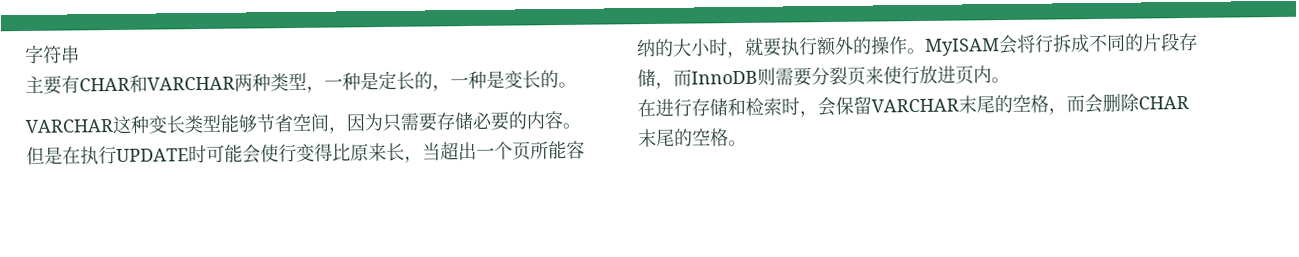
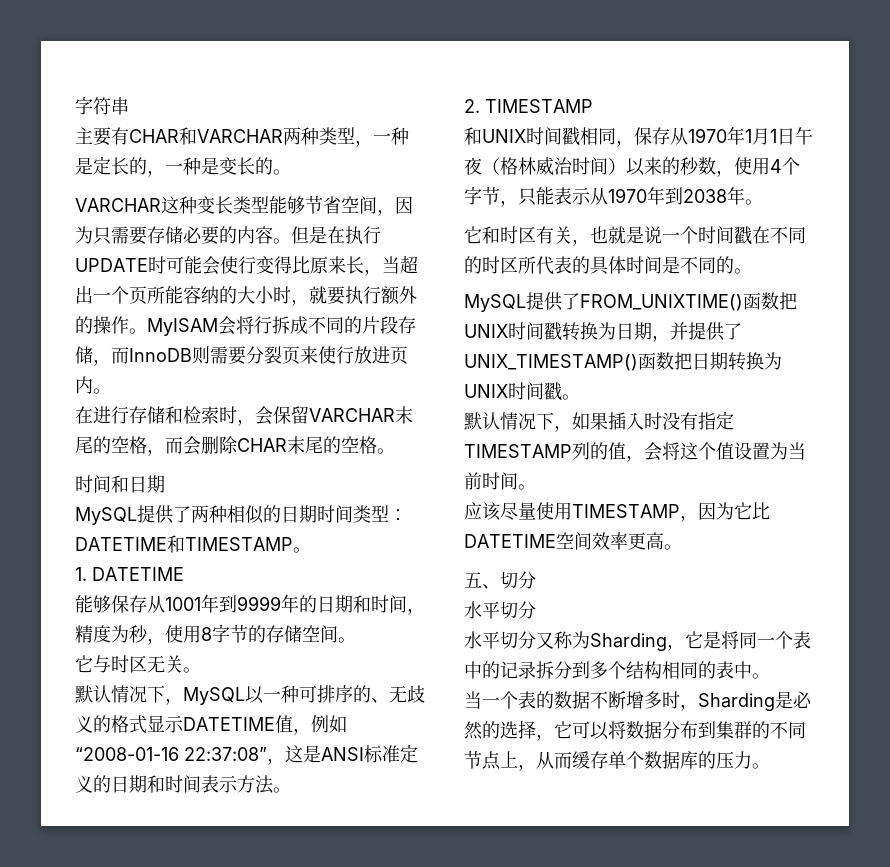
+ 时间和日期
+ MySQL提供了两种相似的日期时间类型：DATETIME和TIMESTAMP。
+ 1. DATETIME
+ 能够保存从1001年到9999年的日期和时间，精度为秒，使用8字节的存储空间。
+ 它与时区无关。
+ 默认情况下，MySQL以一种可排序的、无歧义的格式显示DATETIME值，例如“2008-01-16 22:37:08”，这是ANSI标准定义的日期和时间表示方法。
+ 2. TIMESTAMP
+ 和UNIX时间戳相同，保存从1970年1月1日午夜（格林威治时间）以来的秒数，使用4个字节，只能表示从1970年到2038年。
+ 它和时区有关，也就是说一个时间戳在不同的时区所代表的具体时间是不同的。
+ MySQL提供了FROM_UNIXTIME()函数把UNIX时间戳转换为日期，并提供了UNIX_TIMESTAMP()函数把日期转换为UNIX时间戳。
+ 默认情况下，如果插入时没有指定TIMESTAMP列的值，会将这个值设置为当前时间。
+ 应该尽量使用TIMESTAMP，因为它比DATETIME空间效率更高。
+ 五、切分
+ 水平切分
+ 水平切分又称为Sharding，它是将同一个表中的记录拆分到多个结构相同的表中。
+ 当一个表的数据不断增多时，Sharding是必然的选择，它可以将数据分布到集群的不同节点上，从而缓存单个数据库的压力。

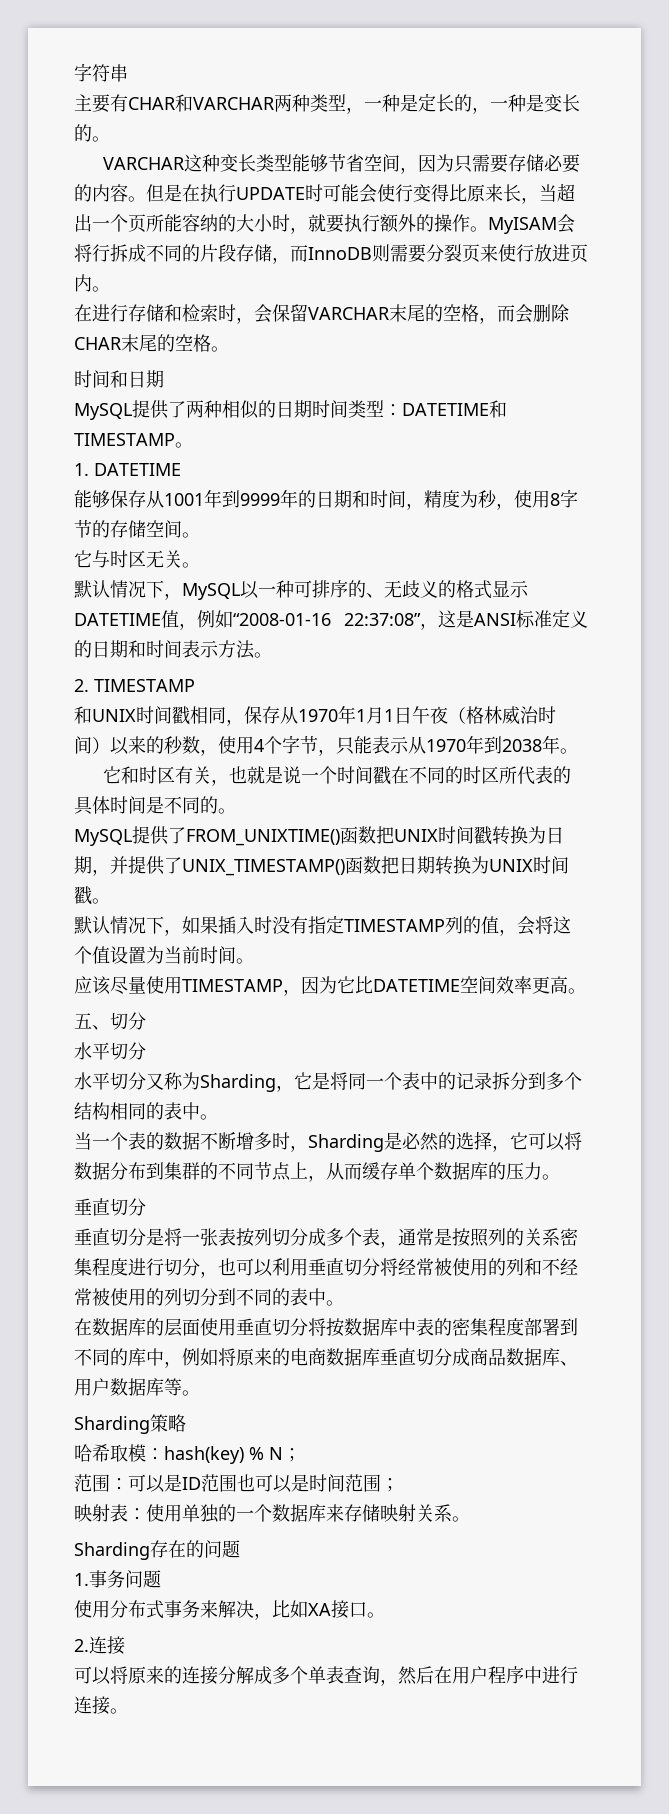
  当一个表的数据不断增多时，Sharding是必然的选择，它可以将数据分布到集群的不同节点上，从而缓存单个数据库的压力。
+ 垂直切分
+ 垂直切分是将一张表按列切分成多个表，通常是按照列的关系密集程度进行切分，也可以利用垂直切分将经常被使用的列和不经常被使用的列切分到不同的表中。
+ 在数据库的层面使用垂直切分将按数据库中表的密集程度部署到不同的库中，例如将原来的电商数据库垂直切分成商品数据库、用户数据库等。
+ Sharding策略
+ 哈希取模：hash(key) % N；
+ 范围：可以是ID范围也可以是时间范围；
+ 映射表：使用单独的一个数据库来存储映射关系。
+ Sharding存在的问题
+ 1.事务问题
+ 使用分布式事务来解决，比如XA接口。
+ 2.连接
+ 可以将原来的连接分解成多个单表查询，然后在用户程序中进行连接。

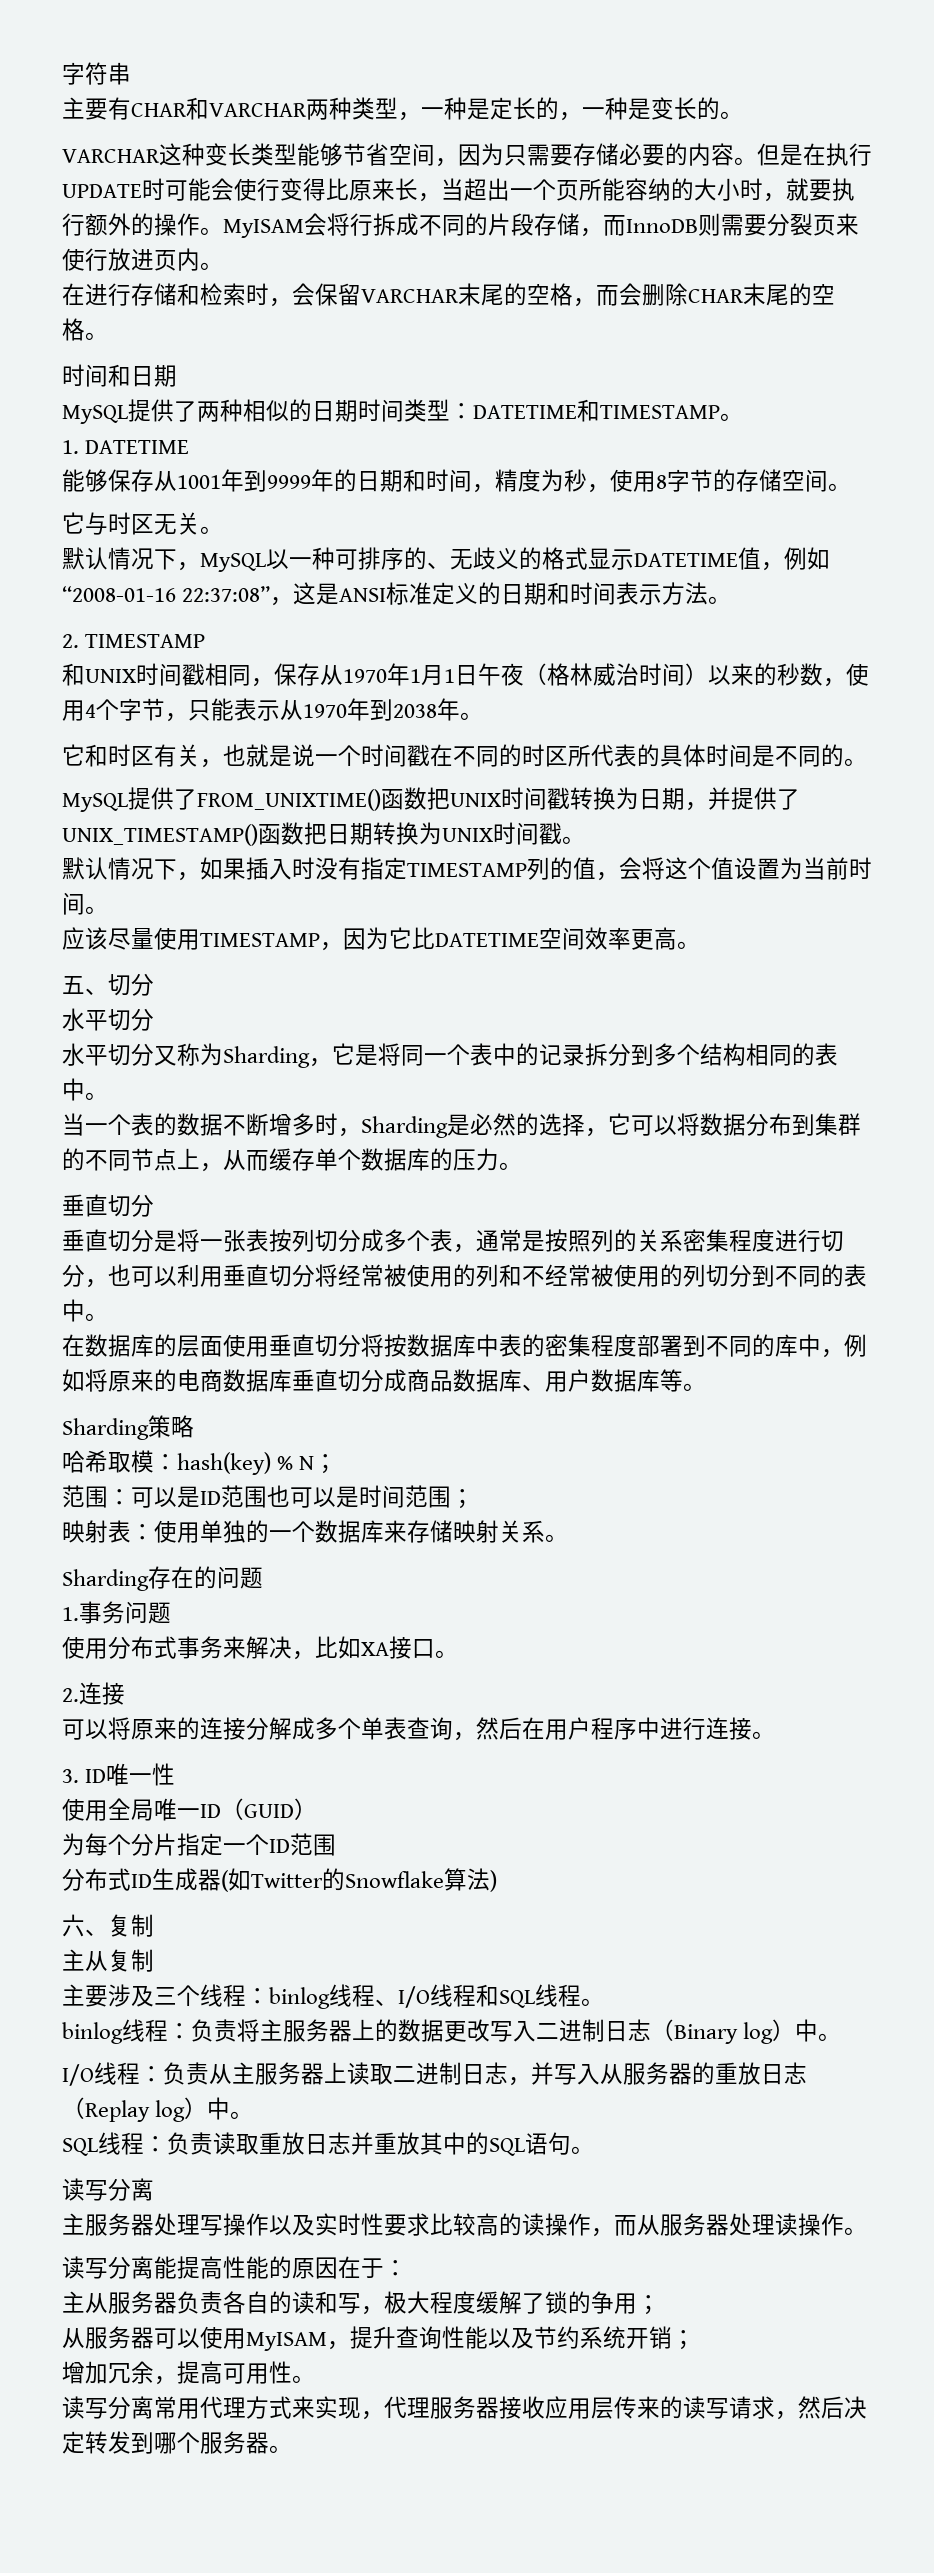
+ 3. ID唯一性
+ 使用全局唯一ID（GUID）
+ 为每个分片指定一个ID范围
+ 分布式ID生成器(如Twitter的Snowflake算法)
+ 六、复制
+ 主从复制
+ 主要涉及三个线程：binlog线程、I/O线程和SQL线程。
+ binlog线程：负责将主服务器上的数据更改写入二进制日志（Binary log）中。
+ I/O线程：负责从主服务器上读取二进制日志，并写入从服务器的重放日志（Replay log）中。
+ SQL线程：负责读取重放日志并重放其中的SQL语句。
+ 读写分离
+ 主服务器处理写操作以及实时性要求比较高的读操作，而从服务器处理读操作。
+ 读写分离能提高性能的原因在于：
+ 主从服务器负责各自的读和写，极大程度缓解了锁的争用；
+ 从服务器可以使用MyISAM，提升查询性能以及节约系统开销；
+ 增加冗余，提高可用性。
+ 读写分离常用代理方式来实现，代理服务器接收应用层传来的读写请求，然后决定转发到哪个服务器。

